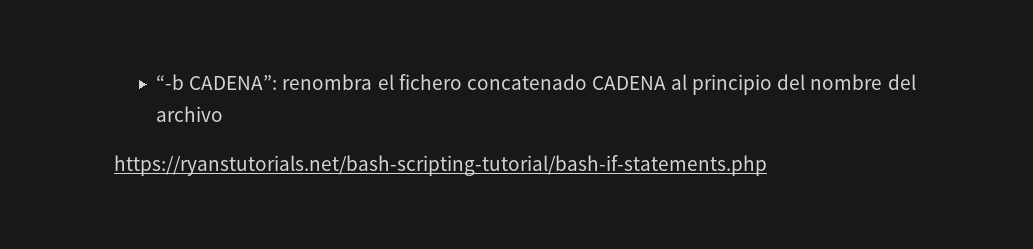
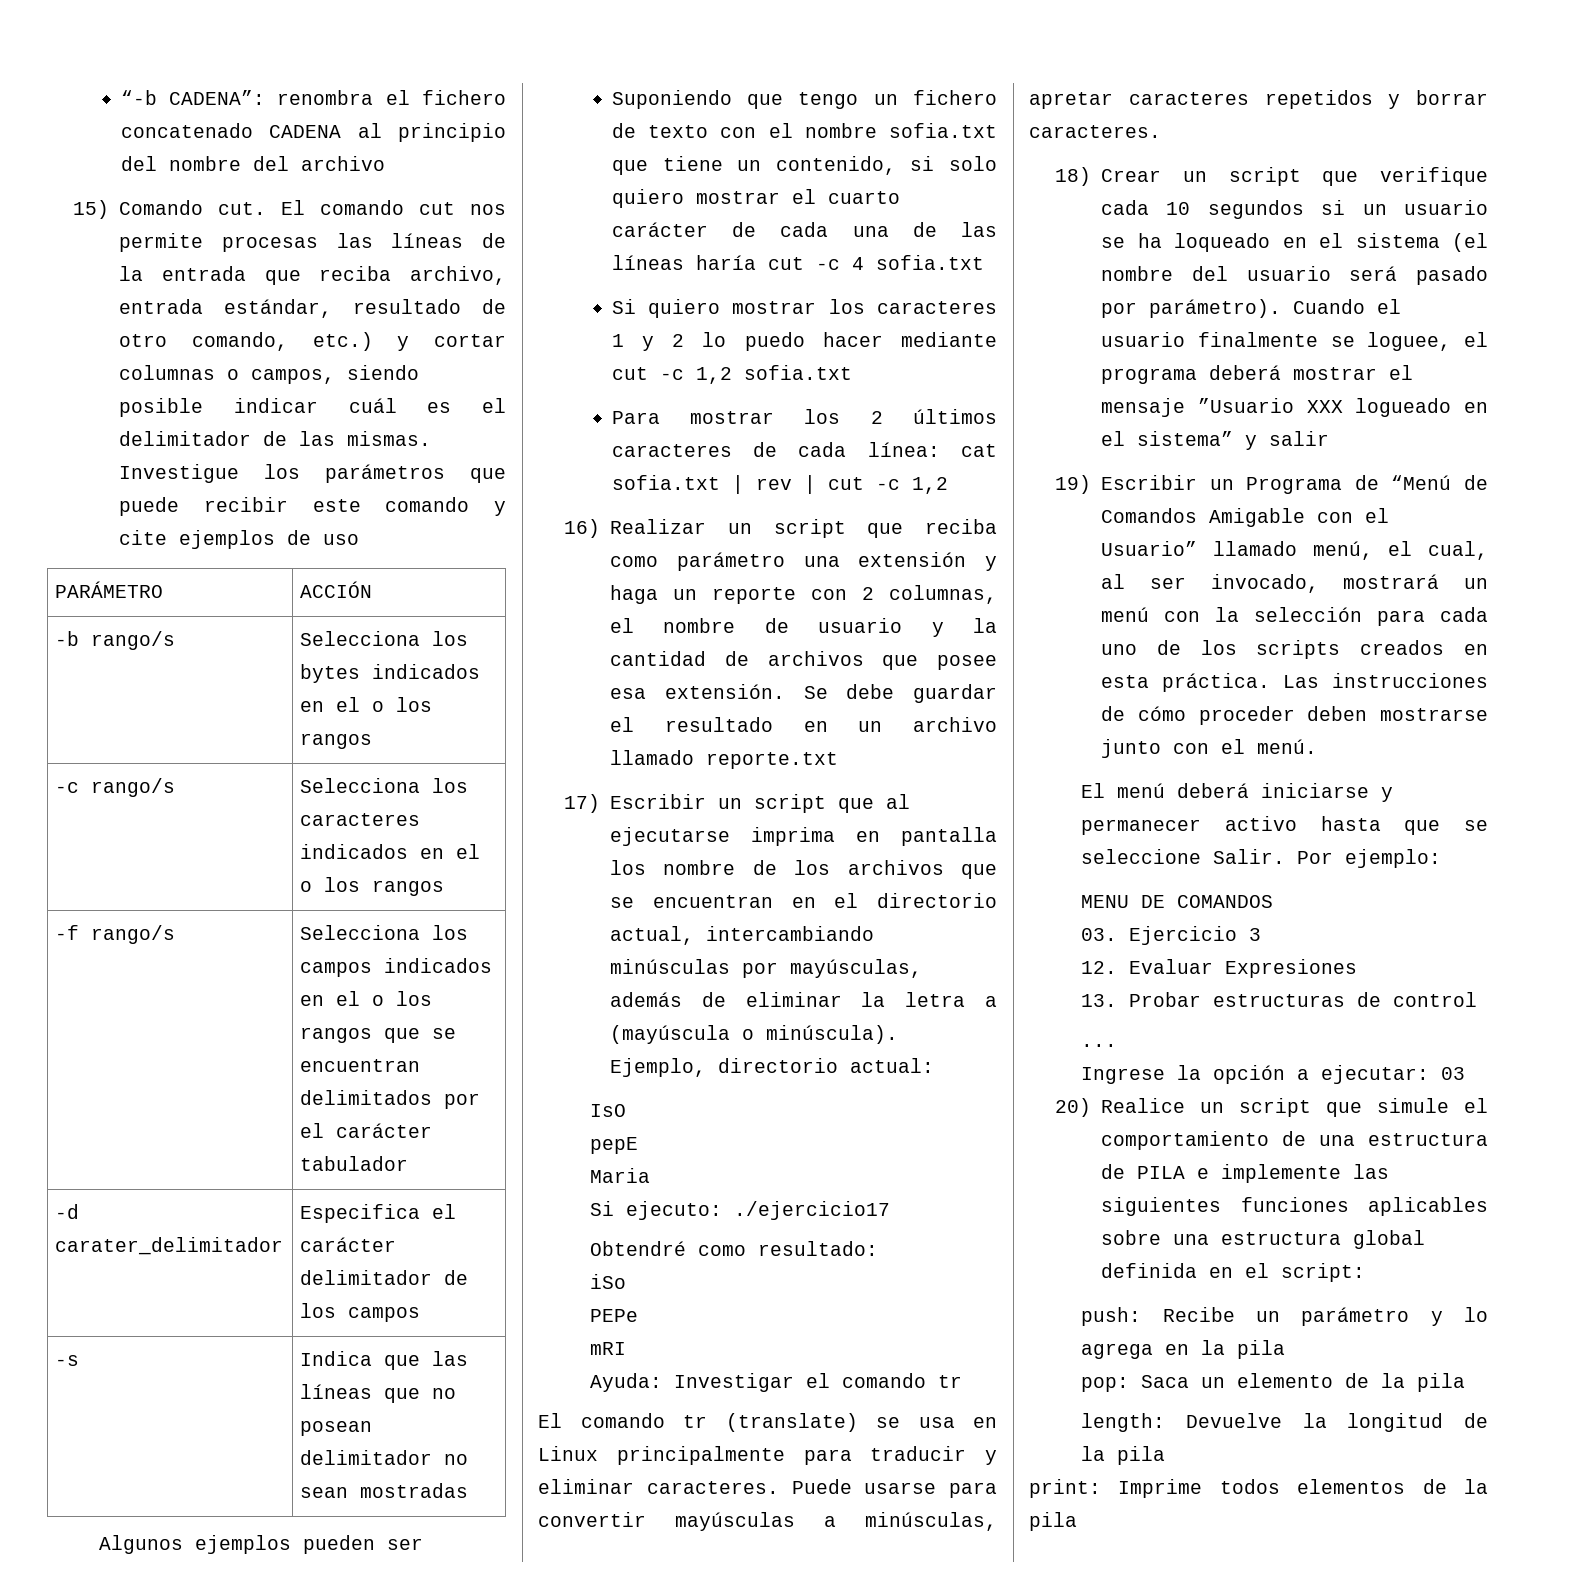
- https://ryanstutorials.net/bash-scripting-tutorial/bash-if-statements.php
+ 15) Comando cut. El comando cut nos permite procesas las líneas de la entrada que reciba archivo, entrada estándar, resultado de otro comando, etc.) y cortar columnas o campos, siendo posible indicar cuál es el delimitador de las mismas. Investigue los parámetros que puede recibir este comando y cite ejemplos de uso
+ PARÁMETRO | ACCIÓN
+ -b rango/s | Selecciona los bytes indicados en el o los rangos
+ -c rango/s | Selecciona los caracteres indicados en el o los rangos
+ -f rango/s | Selecciona los campos indicados en el o los rangos que se encuentran delimitados por el carácter tabulador
+ -d carater_delimitador | Especifica el carácter delimitador de los campos
+ -s | Indica que las líneas que no posean delimitador no sean mostradas
+ Algunos ejemplos pueden ser
+ Suponiendo que tengo un fichero de texto con el nombre sofia.txt que tiene un contenido, si solo quiero mostrar el cuarto carácter de cada una de las líneas haría cut -c 4 sofia.txt
+ Si quiero mostrar los caracteres 1 y 2 lo puedo hacer mediante cut -c 1,2 sofia.txt
+ Para mostrar los 2 últimos caracteres de cada línea: cat sofia.txt | rev | cut -c 1,2
+ 16) Realizar un script que reciba como parámetro una extensión y haga un reporte con 2 columnas, el nombre de usuario y la cantidad de archivos que posee esa extensión. Se debe guardar el resultado en un archivo llamado reporte.txt
+ 17) Escribir un script que al ejecutarse imprima en pantalla los nombre de los archivos que se encuentran en el directorio actual, intercambiando minúsculas por mayúsculas, además de eliminar la letra a (mayúscula o minúscula). Ejemplo, directorio actual:
+ IsO
+ pepE
+ Maria
+ Si ejecuto: ./ejercicio17
+ Obtendré como resultado:
+ iSo
+ PEPe
+ mRI
+ Ayuda: Investigar el comando tr
+ El comando tr (translate) se usa en Linux principalmente para traducir y eliminar caracteres. Puede usarse para convertir mayúsculas a minúsculas, apretar caracteres repetidos y borrar caracteres.
+ 18) Crear un script que verifique cada 10 segundos si un usuario se ha loqueado en el sistema (el nombre del usuario será pasado por parámetro). Cuando el usuario finalmente se loguee, el programa deberá mostrar el mensaje ”Usuario XXX logueado en el sistema” y salir
+ 19) Escribir un Programa de “Menú de Comandos Amigable con el Usuario” llamado menú, el cual, al ser invocado, mostrará un menú con la selección para cada uno de los scripts creados en esta práctica. Las instrucciones de cómo proceder deben mostrarse junto con el menú.
+ El menú deberá iniciarse y permanecer activo hasta que se seleccione Salir. Por ejemplo:
+ MENU DE COMANDOS
+ 03. Ejercicio 3
+ 12. Evaluar Expresiones
+ 13. Probar estructuras de control
+ ...
+ Ingrese la opción a ejecutar: 03
+ 20) Realice un script que simule el comportamiento de una estructura de PILA e implemente las siguientes funciones aplicables sobre una estructura global definida en el script:
+ push: Recibe un parámetro y lo agrega en la pila
+ pop: Saca un elemento de la pila
+ length: Devuelve la longitud de la pila
+ print: Imprime todos elementos de la pila

